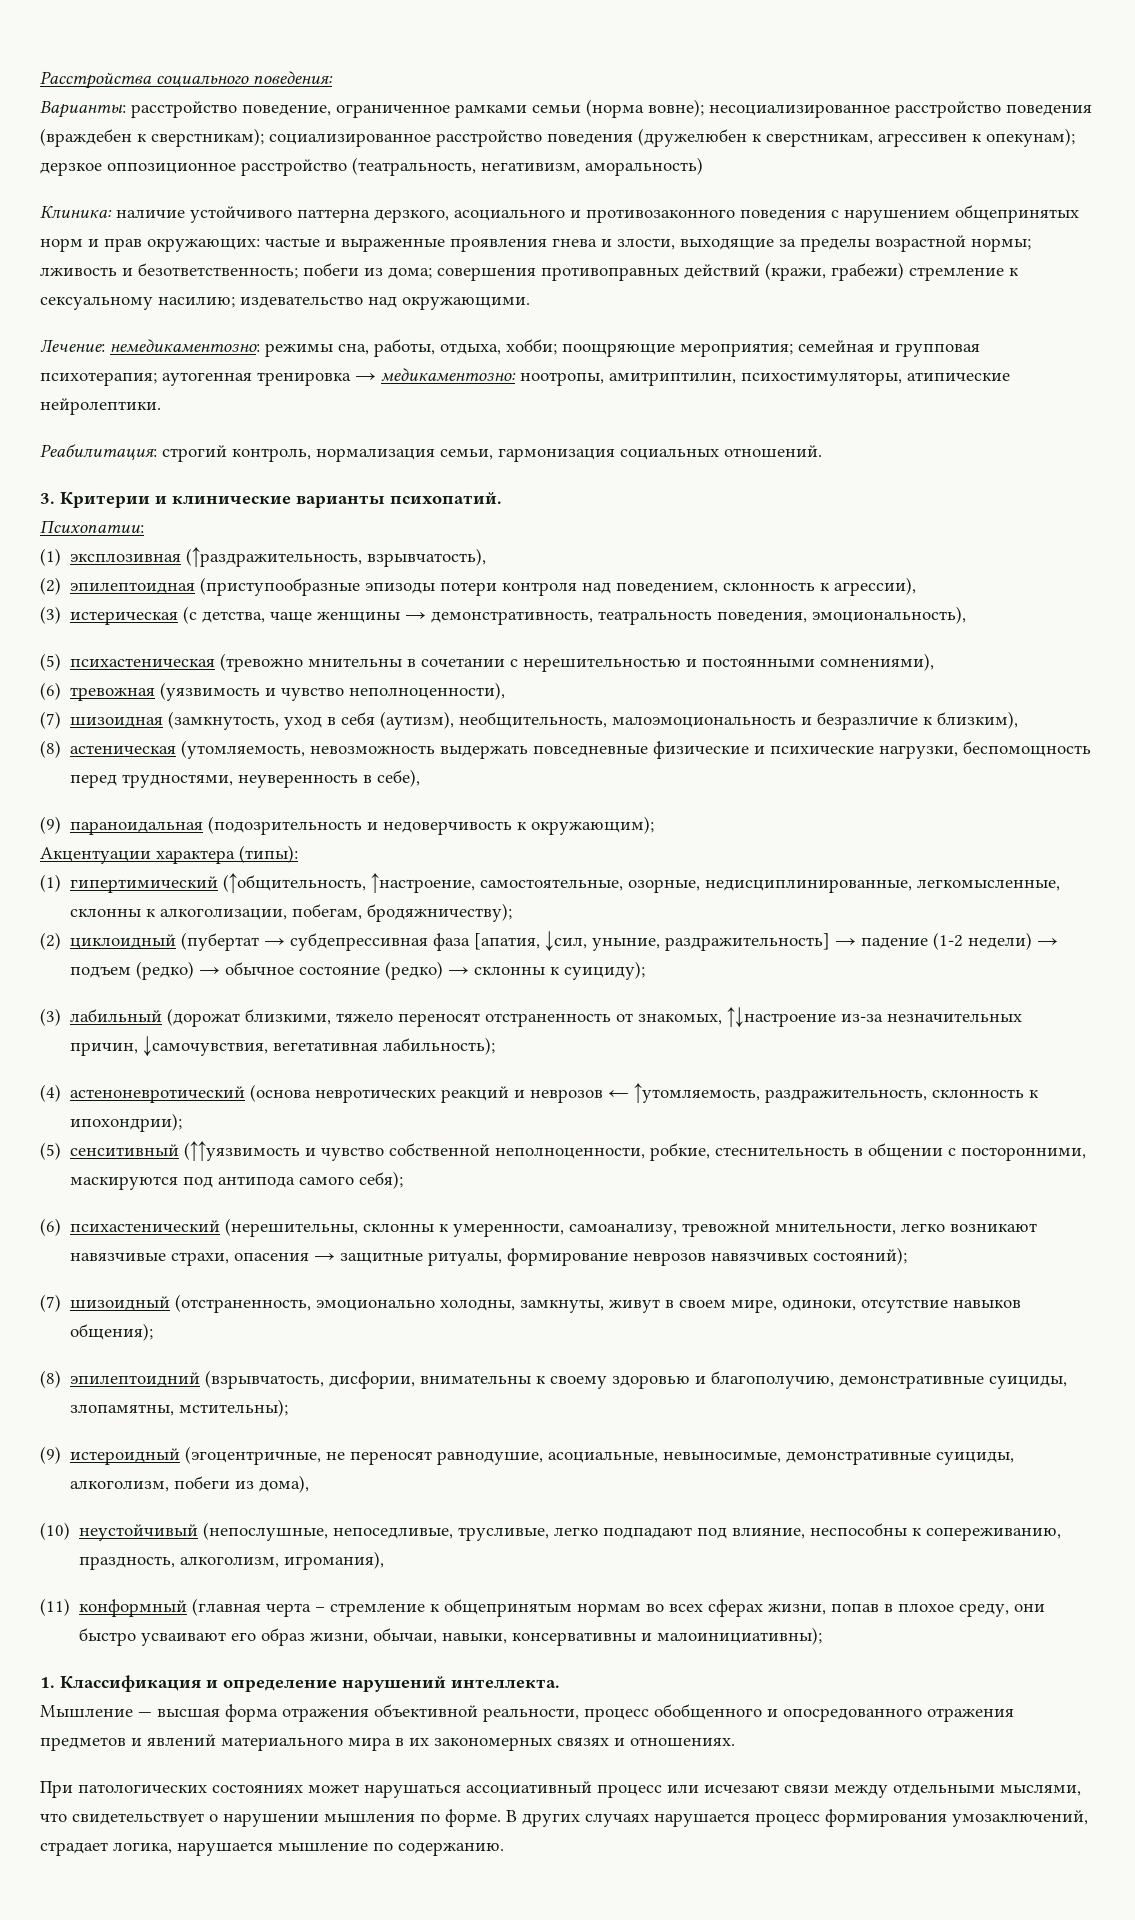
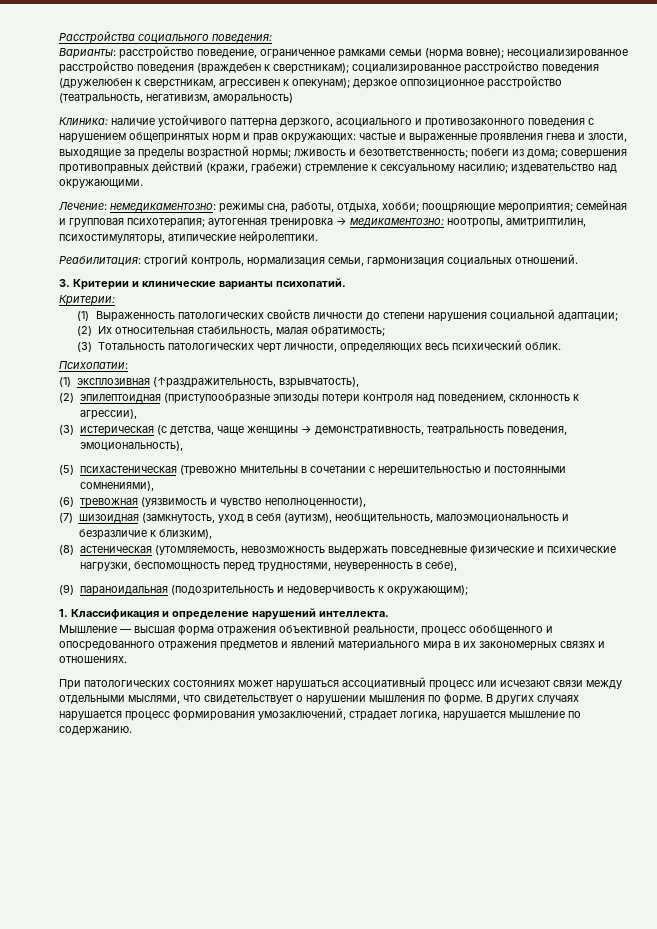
+ Критерии:
+ (1) Выраженность патологических свойств личности до степени нарушения социальной адаптации;
+ (2) Их относительная стабильность, малая обратимость;
+ (3) Тотальность патологических черт личности, определяющих весь психический облик.
- Акцентуации характера (типы):
- (1) гипертимический (↑общительность, ↑настроение, самостоятельные, озорные, недисциплинированные, легкомысленные, склонны к алкоголизации, побегам, бродяжничеству);
- (2) циклоидный (пубертат → субдепрессивная фаза [апатия, ↓сил, уныние, раздражительность] → падение (1-2 недели) → подъем (редко) → обычное состояние (редко) → склонны к суициду);
- (3) лабильный (дорожат близкими, тяжело переносят отстраненность от знакомых, ↑↓настроение из-за незначительных причин, ↓самочувствия, вегетативная лабильность);
- (4) астеноневротический (основа невротических реакций и неврозов ← ↑утомляемость, раздражительность, склонность к ипохондрии);
- (5) сенситивный (↑↑уязвимость и чувство собственной неполноценности, робкие, стеснительность в общении с посторонними, маскируются под антипода самого себя);
- (6) психастенический (нерешительны, склонны к умеренности, самоанализу, тревожной мнительности, легко возникают навязчивые страхи, опасения → защитные ритуалы, формирование неврозов навязчивых состояний);
- (7) шизоидный (отстраненность, эмоционально холодны, замкнуты, живут в своем мире, одиноки, отсутствие навыков общения);
- (8) эпилептоидний (взрывчатость, дисфории, внимательны к своему здоровью и благополучию, демонстративные суициды, злопамятны, мстительны);
- (9) истероидный (эгоцентричные, не переносят равнодушие, асоциальные, невыносимые, демонстративные суициды, алкоголизм, побеги из дома),
- (10) неустойчивый (непослушные, непоседливые, трусливые, легко подпадают под влияние, неспособны к сопереживанию, праздность, алкоголизм, игромания),
- (11) конформный (главная черта – стремление к общепринятым нормам во всех сферах жизни, попав в плохое среду, они быстро усваивают его образ жизни, обычаи, навыки, консервативны и малоинициативны);

